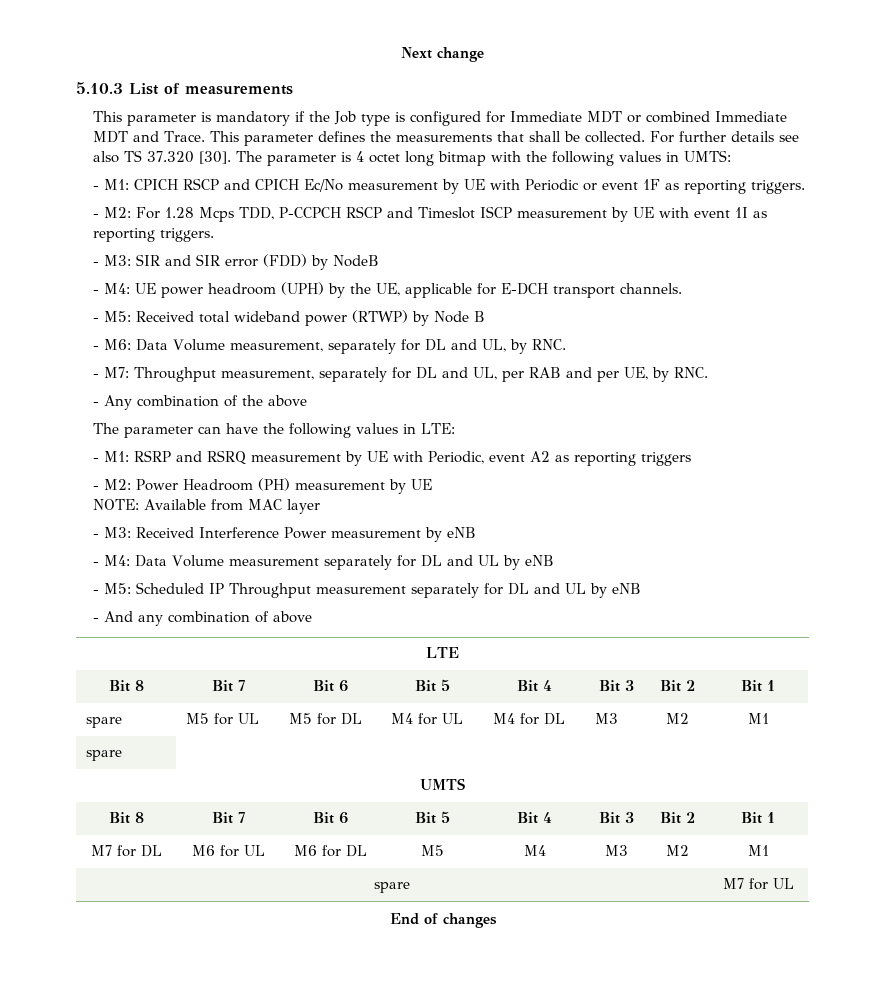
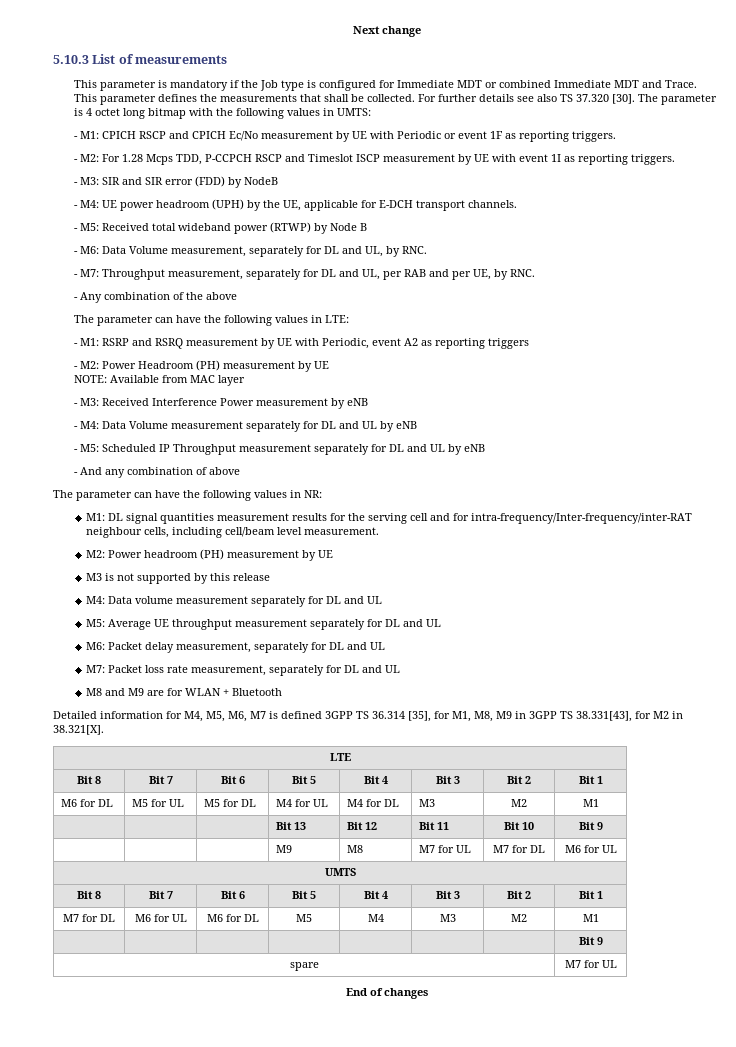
+ The parameter can have the following values in NR:
+ M1: DL signal quantities measurement results for the serving cell and for intra-frequency/Inter-frequency/inter-RAT neighbour cells, including cell/beam level measurement.
+ M2: Power headroom (PH) measurement by UE
+ M3 is not supported by this release
+ M4: Data volume measurement separately for DL and UL
+ M5: Average UE throughput measurement separately for DL and UL
+ M6: Packet delay measurement, separately for DL and UL
+ M7: Packet loss rate measurement, separately for DL and UL
+ M8 and M9 are for WLAN + Bluetooth
+ Detailed information for M4, M5, M6, M7 is defined 3GPP TS 36.314 [35], for M1, M8, M9 in 3GPP TS 38.331[43], for M2 in 38.321[X].
- spare | M5 for UL | M5 for DL | M4 for UL | M4 for DL | M3 | M2 | M1
- spare
+ M6 for DL | M5 for UL | M5 for DL | M4 for UL | M4 for DL | M3 | M2 | M1
+ | | | Bit 13 | Bit 12 | Bit 11 | Bit 10 | Bit 9
+ | | | M9 | M8 | M7 for UL | M7 for DL | M6 for UL
+ | | | | | | | Bit 9

